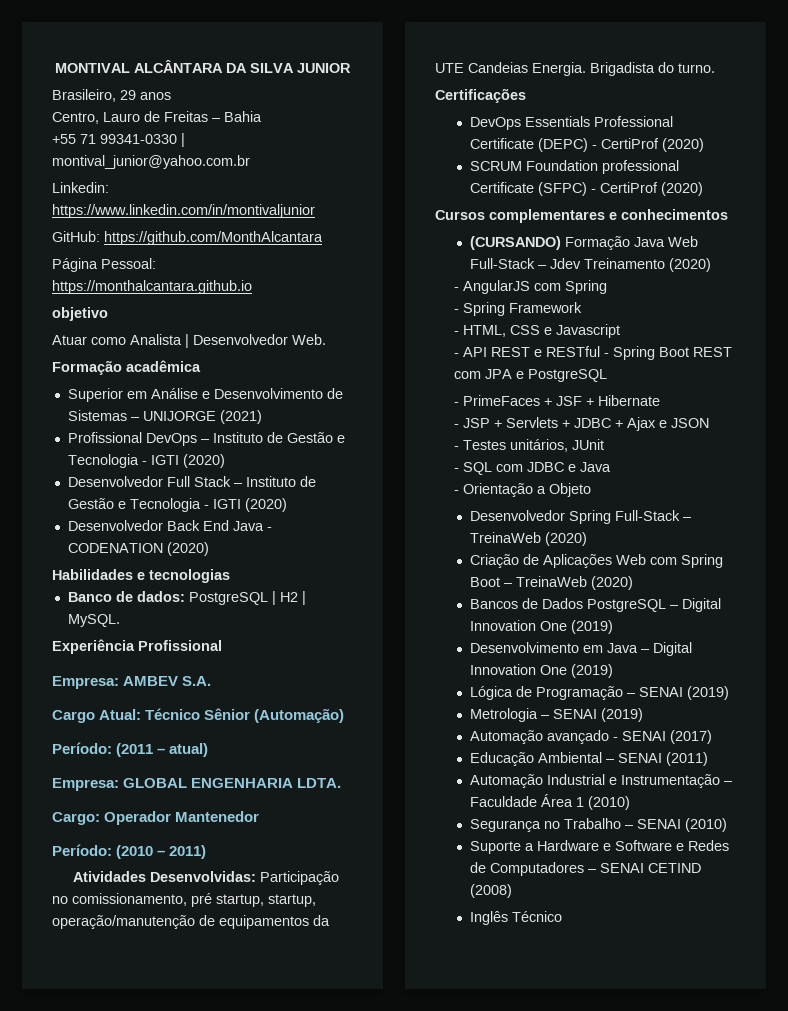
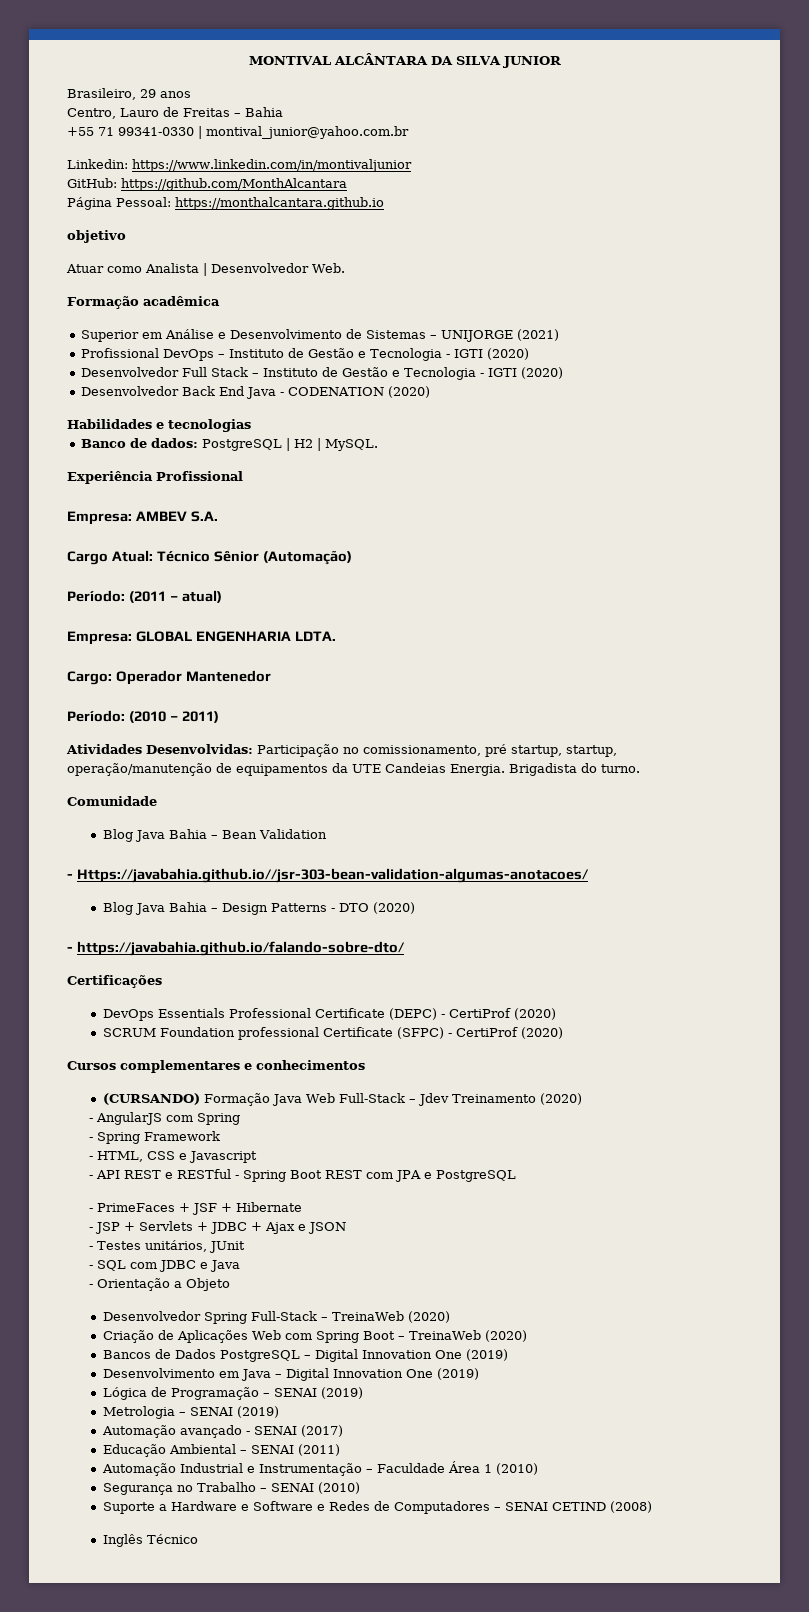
+ Comunidade
+ Blog Java Bahia – Bean Validation
+ - Https://javabahia.github.io//jsr-303-bean-validation-algumas-anotacoes/
+ Blog Java Bahia – Design Patterns - DTO (2020)
+ - https://javabahia.github.io/falando-sobre-dto/

